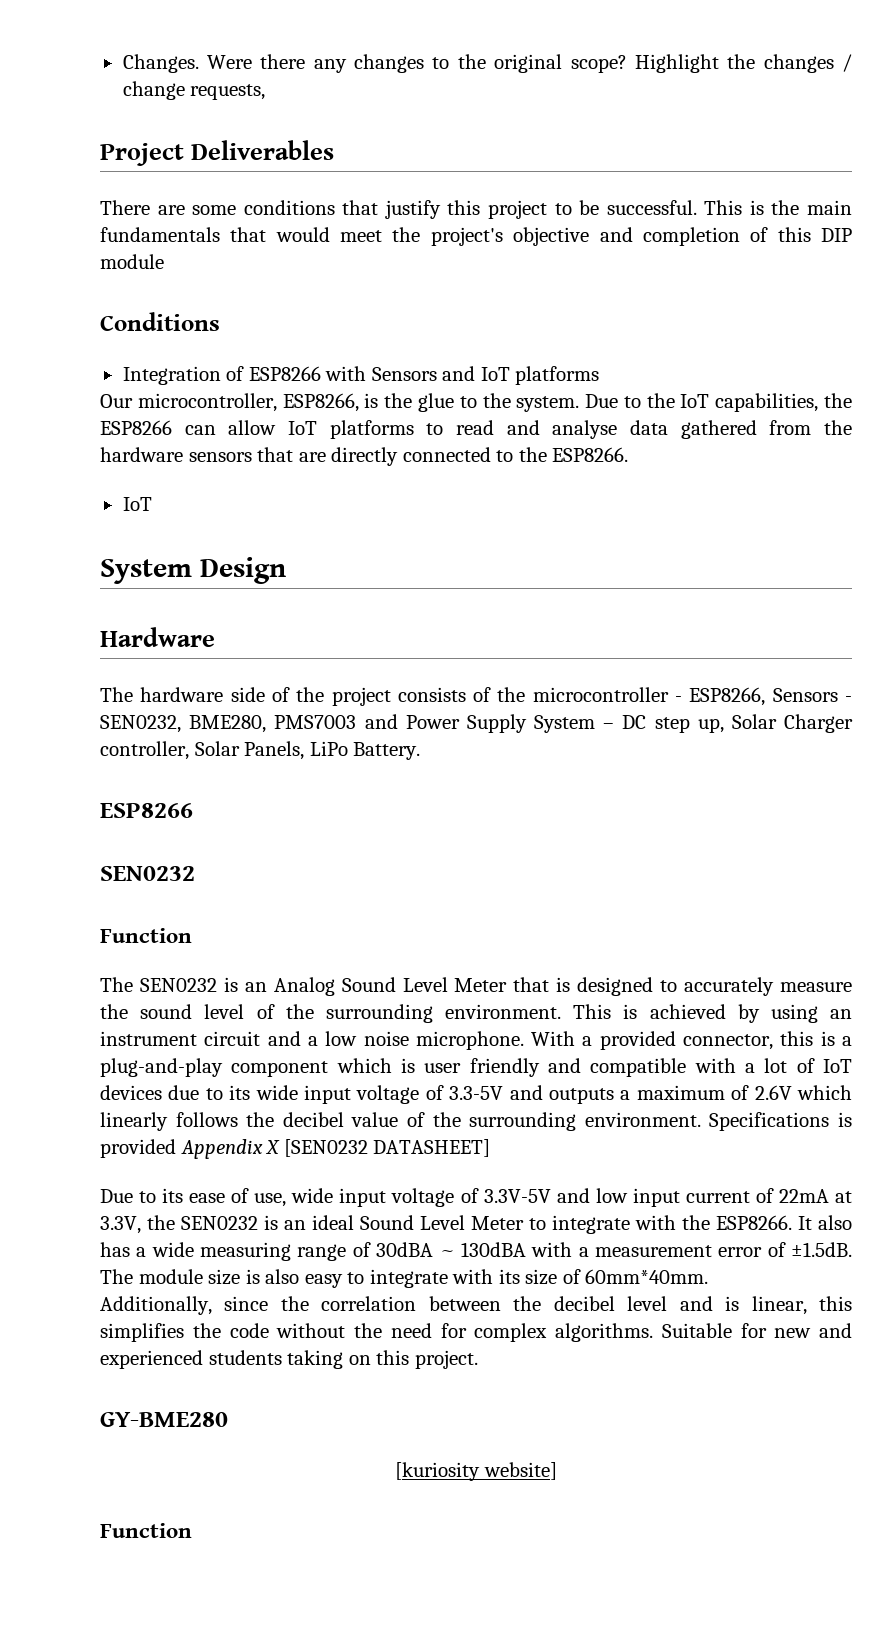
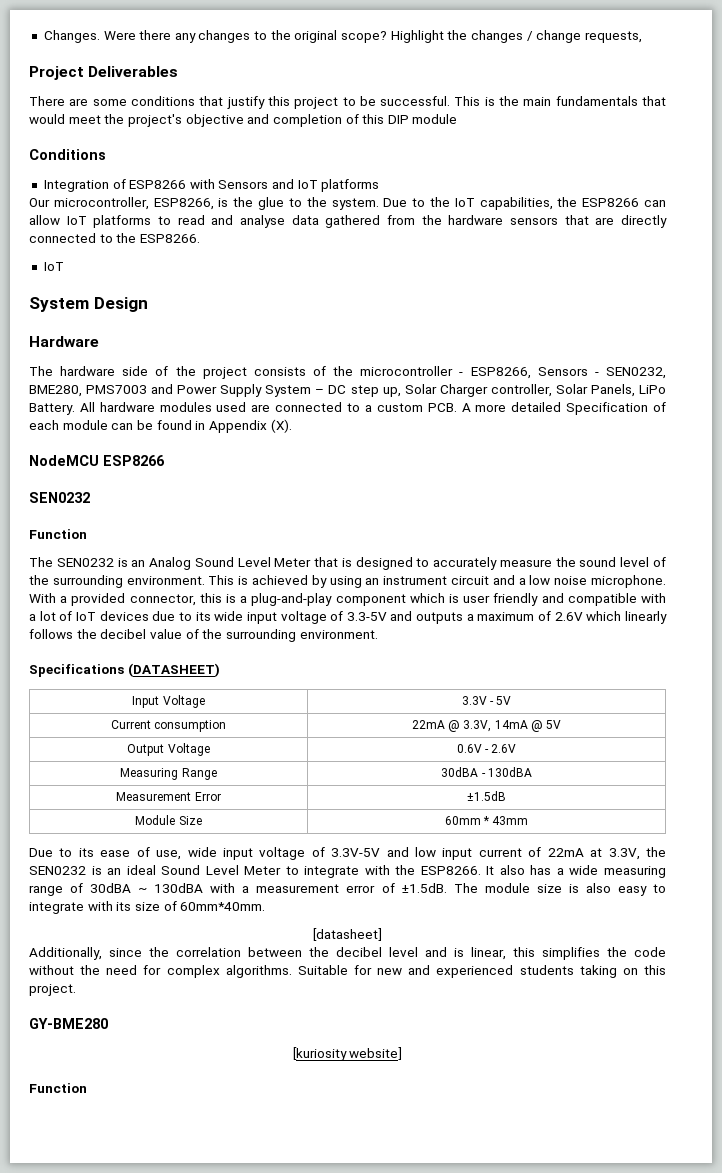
- The hardware side of the project consists of the microcontroller - ESP8266, Sensors - SEN0232, BME280, PMS7003 and Power Supply System – DC step up, Solar Charger controller, Solar Panels, LiPo Battery.
- ESP8266
+ The hardware side of the project consists of the microcontroller - ESP8266, Sensors - SEN0232, BME280, PMS7003 and Power Supply System – DC step up, Solar Charger controller, Solar Panels, LiPo Battery. All hardware modules used are connected to a custom PCB. A more detailed Specification of each module can be found in Appendix (X).
+ NodeMCU ESP8266
- With a provided connector, this is a plug-and-play component which is user friendly and compatible with a lot of IoT devices due to its wide input voltage of 3.3-5V and outputs a maximum of 2.6V which linearly follows the decibel value of the surrounding environment. Specifications is provided Appendix X [SEN0232 DATASHEET]
+ With a provided connector, this is a plug-and-play component which is user friendly and compatible with a lot of IoT devices due to its wide input voltage of 3.3-5V and outputs a maximum of 2.6V which linearly follows the decibel value of the surrounding environment.
+ Specifications (DATASHEET)
+ Input Voltage | 3.3V - 5V
+ Current consumption | 22mA @ 3.3V, 14mA @ 5V
+ Output Voltage | 0.6V - 2.6V
+ Measuring Range | 30dBA - 130dBA
+ Measurement Error | ±1.5dB
+ Module Size | 60mm * 43mm
+ [datasheet]

